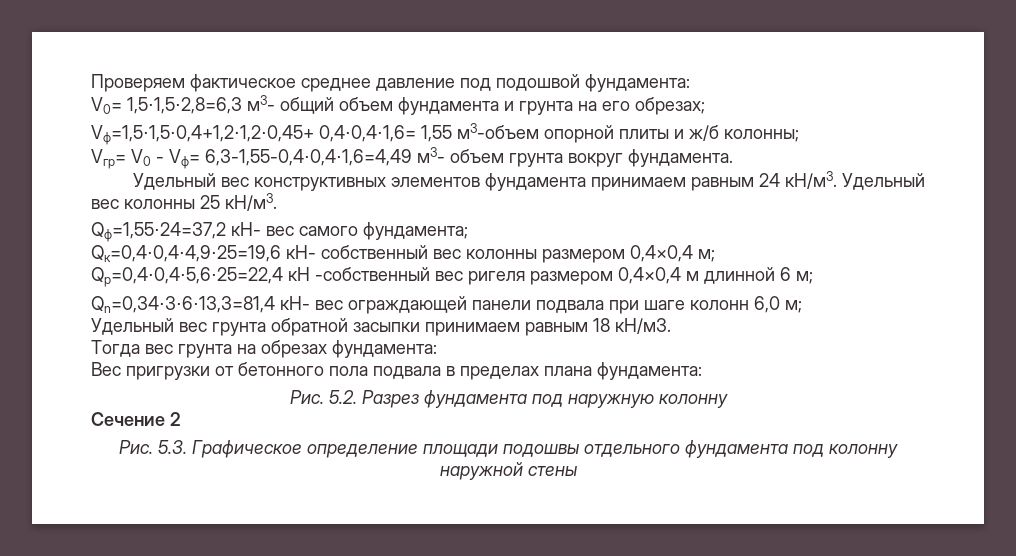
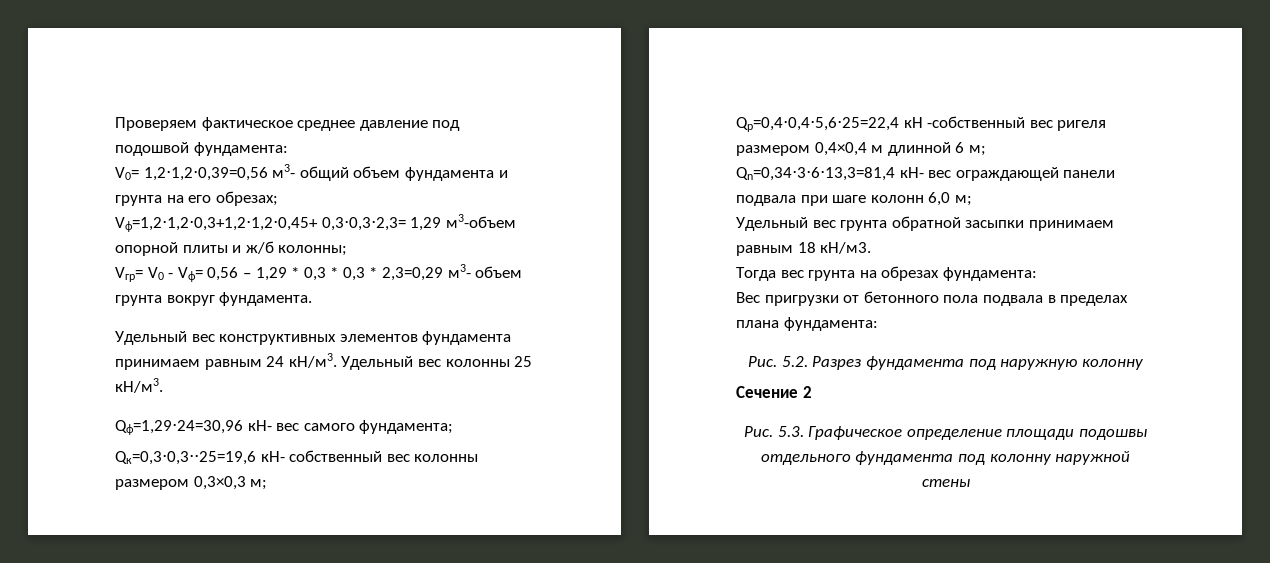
- V0= 1,5⋅1,5⋅2,8=6,3 м3- общий объем фундамента и грунта на его обрезах;
+ V0= 1,2⋅1,2⋅0,39=0,56 м3- общий объем фундамента и грунта на его обрезах;
- Vф=1,5⋅1,5⋅0,4+1,2⋅1,2⋅0,45+ 0,4⋅0,4⋅1,6= 1,55 м3-объем опорной плиты и ж/б колонны;
+ Vф=1,2⋅1,2⋅0,3+1,2⋅1,2⋅0,45+ 0,3⋅0,3⋅2,3= 1,29 м3-объем опорной плиты и ж/б колонны;
- Vгр= V0 - Vф= 6,3-1,55-0,4⋅0,4⋅1,6=4,49 м3- объем грунта вокруг фундамента.
+ Vгр= V0 - Vф= 0,56 – 1,29 * 0,3 * 0,3 * 2,3=0,29 м3- объем грунта вокруг фундамента.
- Qф=1,55⋅24=37,2 кН- вес самого фундамента;
+ Qф=1,29⋅24=30,96 кН- вес самого фундамента;
- Qк=0,4⋅0,4⋅4,9⋅25=19,6 кН- собственный вес колонны размером 0,4×0,4 м;
+ Qк=0,3⋅0,3⋅⋅25=19,6 кН- собственный вес колонны размером 0,3×0,3 м;

